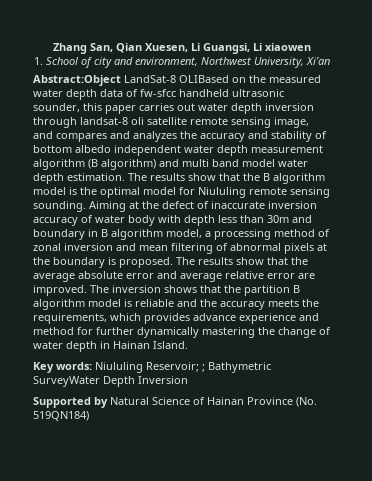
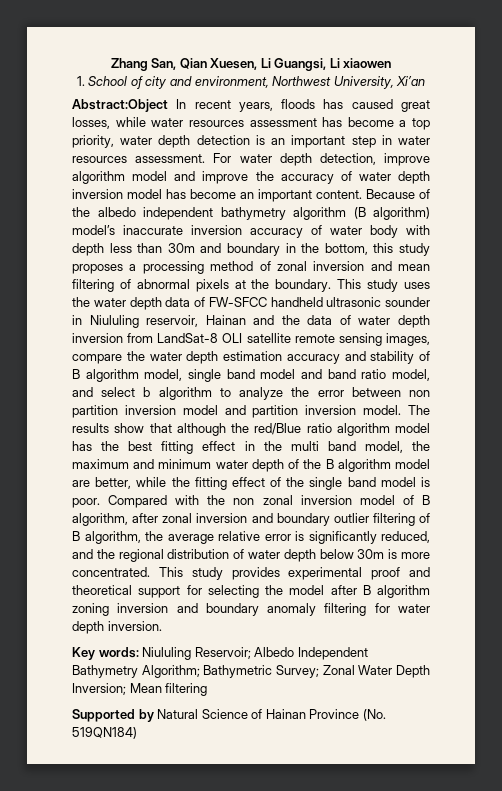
- Abstract:Object LandSat-8 OLIBased on the measured water depth data of fw-sfcc handheld ultrasonic sounder, this paper carries out water depth inversion through landsat-8 oli satellite remote sensing image, and compares and analyzes the accuracy and stability of bottom albedo independent water depth measurement algorithm (B algorithm) and multi band model water depth estimation. The results show that the B algorithm model is the optimal model for Niululing remote sensing sounding. Aiming at the defect of inaccurate inversion accuracy of water body with depth less than 30m and boundary in B algorithm model, a processing method of zonal inversion and mean filtering of abnormal pixels at the boundary is proposed. The results show that the average absolute error and average relative error are improved. The inversion shows that the partition B algorithm model is reliable and the accuracy meets the requirements, which provides advance experience and method for further dynamically mastering the change of water depth in Hainan Island.
- Key words: Niululing Reservoir; ; Bathymetric SurveyWater Depth Inversion
+ Abstract:Object In recent years, floods has caused great losses, while water resources assessment has become a top priority, water depth detection is an important step in water resources assessment. For water depth detection, improve algorithm model and improve the accuracy of water depth inversion model has become an important content. Because of the albedo independent bathymetry algorithm (B algorithm) model’s inaccurate inversion accuracy of water body with depth less than 30m and boundary in the bottom, this study proposes a processing method of zonal inversion and mean filtering of abnormal pixels at the boundary. This study uses the water depth data of FW-SFCC handheld ultrasonic sounder in Niululing reservoir, Hainan and the data of water depth inversion from LandSat-8 OLI satellite remote sensing images, compare the water depth estimation accuracy and stability of B algorithm model, single band model and band ratio model, and select b algorithm to analyze the error between non partition inversion model and partition inversion model. The results show that although the red/Blue ratio algorithm model has the best fitting effect in the multi band model, the maximum and minimum water depth of the B algorithm model are better, while the fitting effect of the single band model is poor. Compared with the non zonal inversion model of B algorithm, after zonal inversion and boundary outlier filtering of B algorithm, the average relative error is significantly reduced, and the regional distribution of water depth below 30m is more concentrated. This study provides experimental proof and theoretical support for selecting the model after B algorithm zoning inversion and boundary anomaly filtering for water depth inversion.
+ Key words: Niululing Reservoir; Albedo Independent Bathymetry Algorithm; Bathymetric Survey; Zonal Water Depth Inversion; Mean filtering

